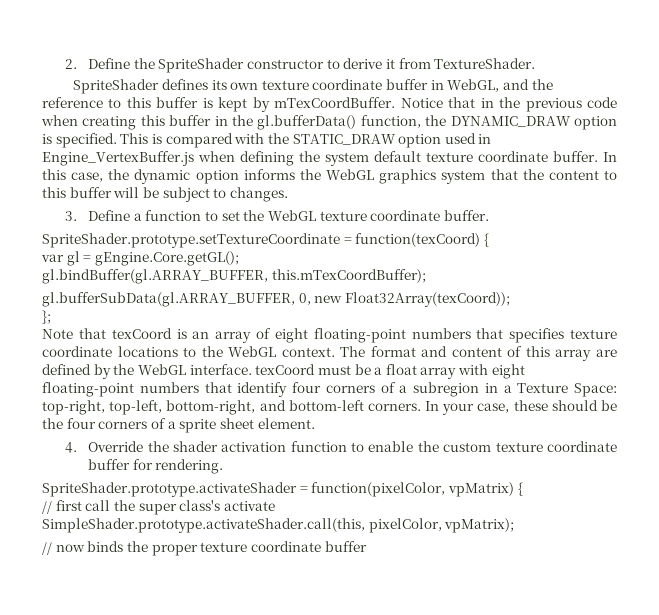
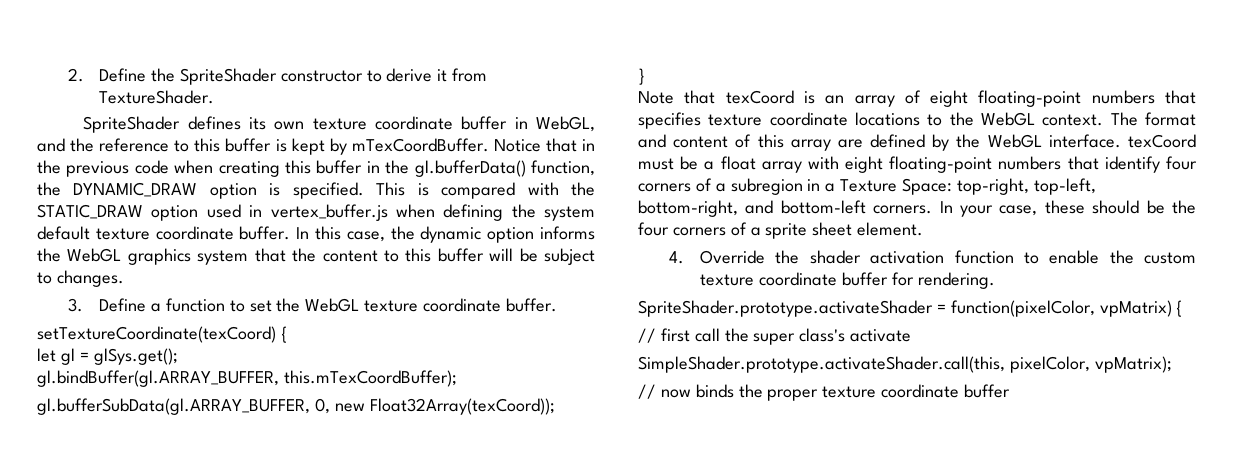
- This is compared with the STATIC_DRAW option used in Engine_VertexBuffer.js when defining the system default texture coordinate buffer.
+ This is compared with the STATIC_DRAW option used in vertex_buffer.js when defining the system default texture coordinate buffer.
- SpriteShader.prototype.setTextureCoordinate = function(texCoord) {
- var gl = gEngine.Core.getGL();
+ setTextureCoordinate(texCoord) {
+ let gl = glSys.get();
- };
+ }

